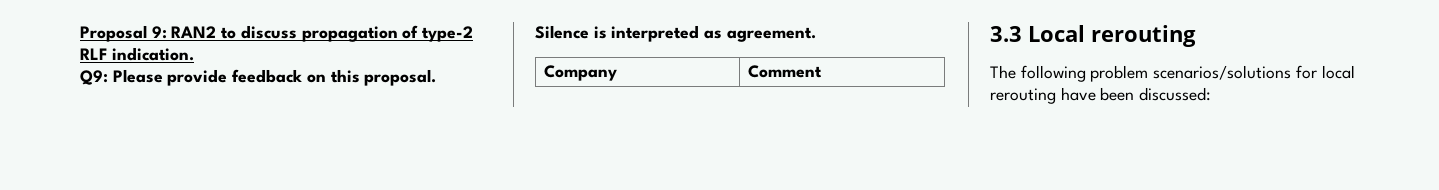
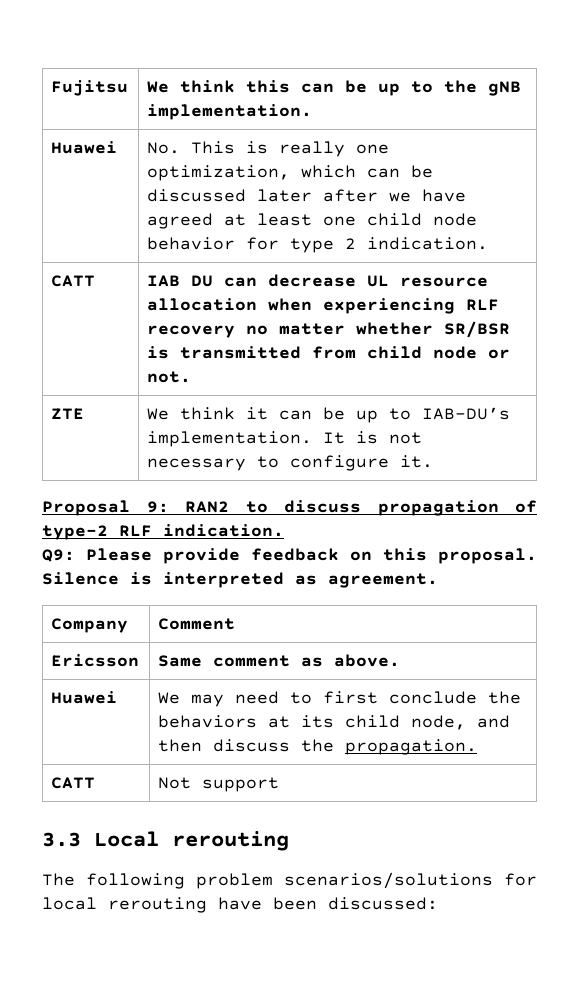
+ Fujitsu | We think this can be up to the gNB implementation.
+ Huawei | No. This is really one optimization, which can be discussed later after we have agreed at least one child node behavior for type 2 indication.
+ CATT | IAB DU can decrease UL resource allocation when experiencing RLF recovery no matter whether SR/BSR is transmitted from child node or not.
+ ZTE | We think it can be up to IAB-DU’s implementation. It is not necessary to configure it.
+ Ericsson | Same comment as above.
+ Huawei | We may need to first conclude the behaviors at its child node, and then discuss the propagation.
+ CATT | Not support

